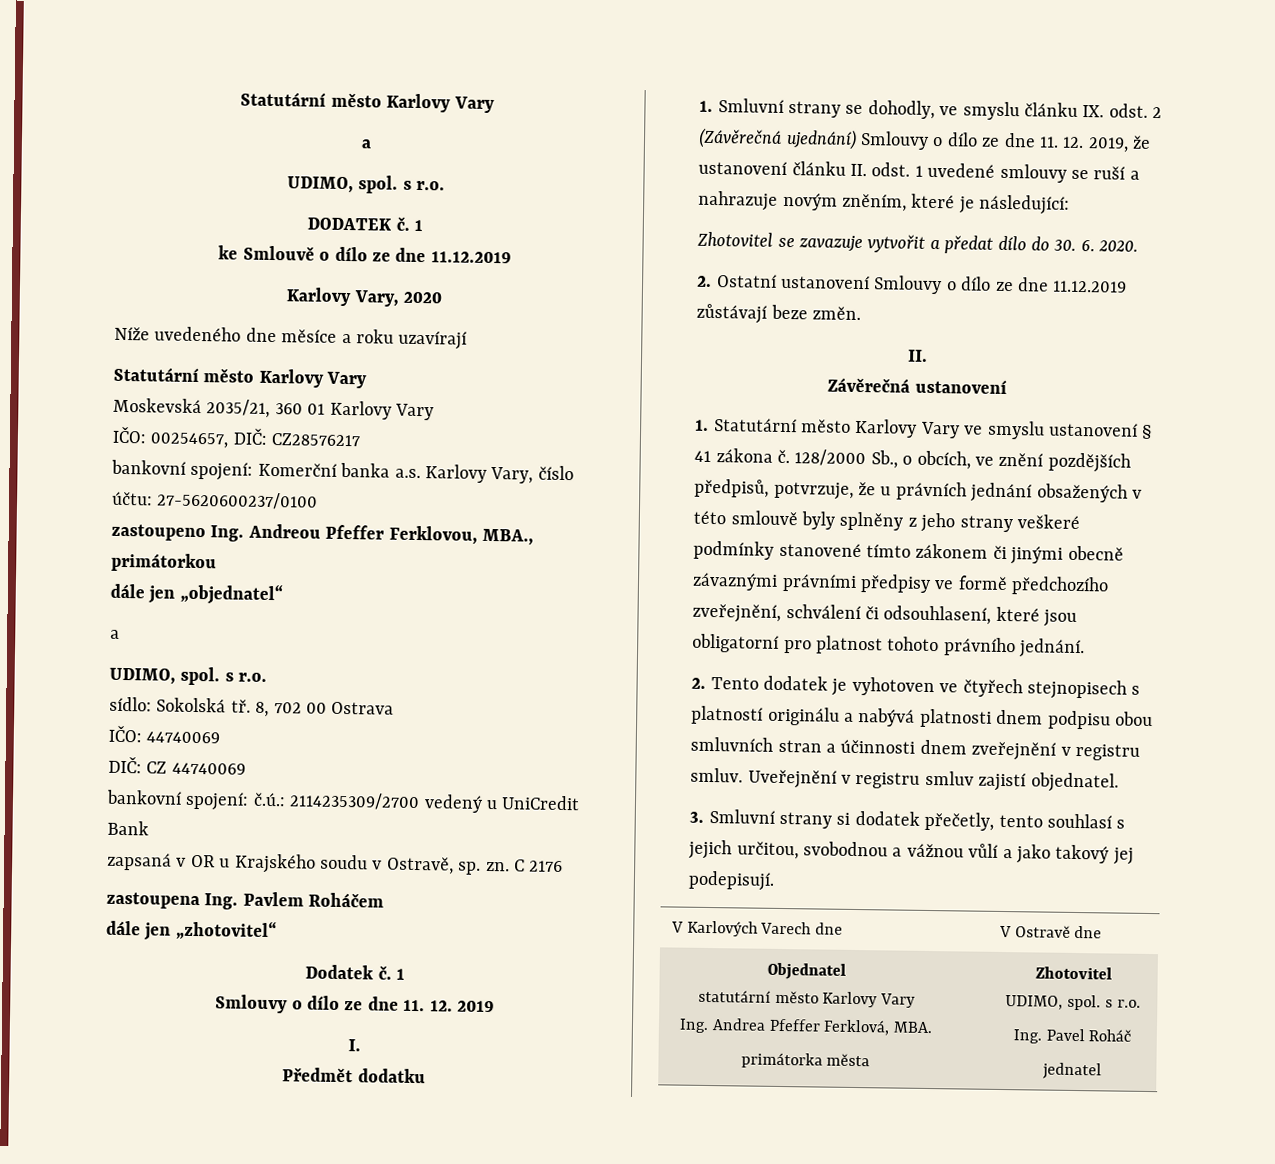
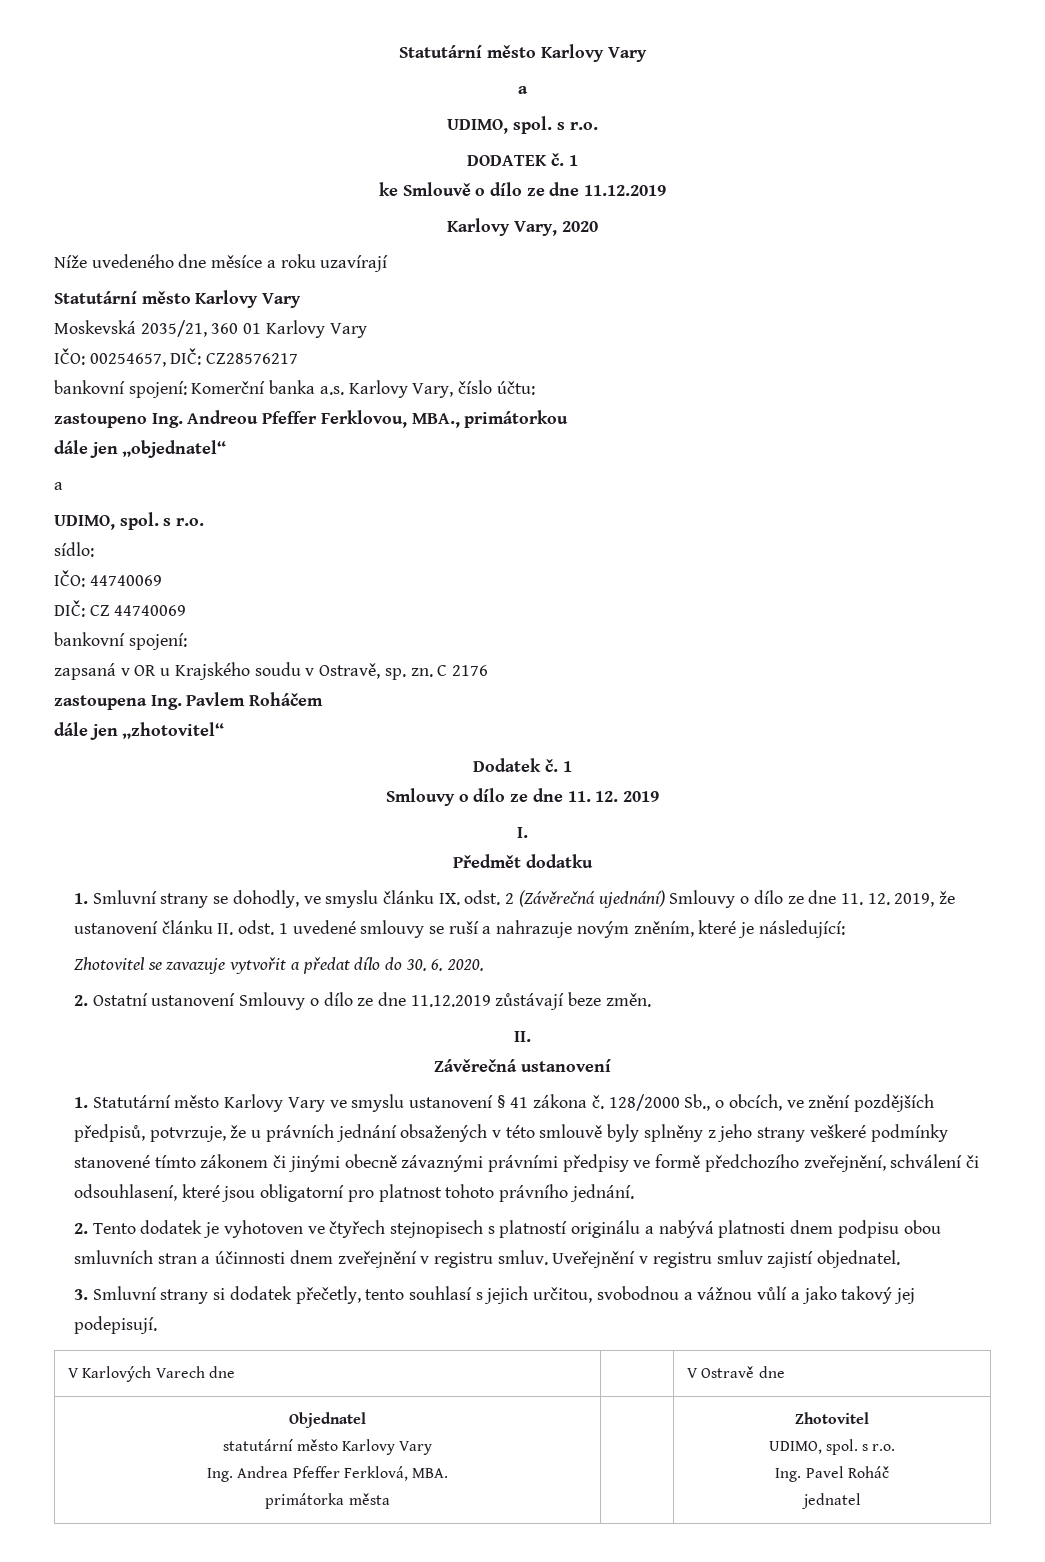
- bankovní spojení: Komerční banka a.s. Karlovy Vary, číslo účtu: 27-5620600237/0100
+ bankovní spojení: Komerční banka a.s. Karlovy Vary, číslo účtu:
- sídlo: Sokolská tř. 8, 702 00 Ostrava
+ sídlo:
  DIČ: CZ 44740069
- bankovní spojení: č.ú.: 2114235309/2700 vedený u UniCredit Bank
+ bankovní spojení:

